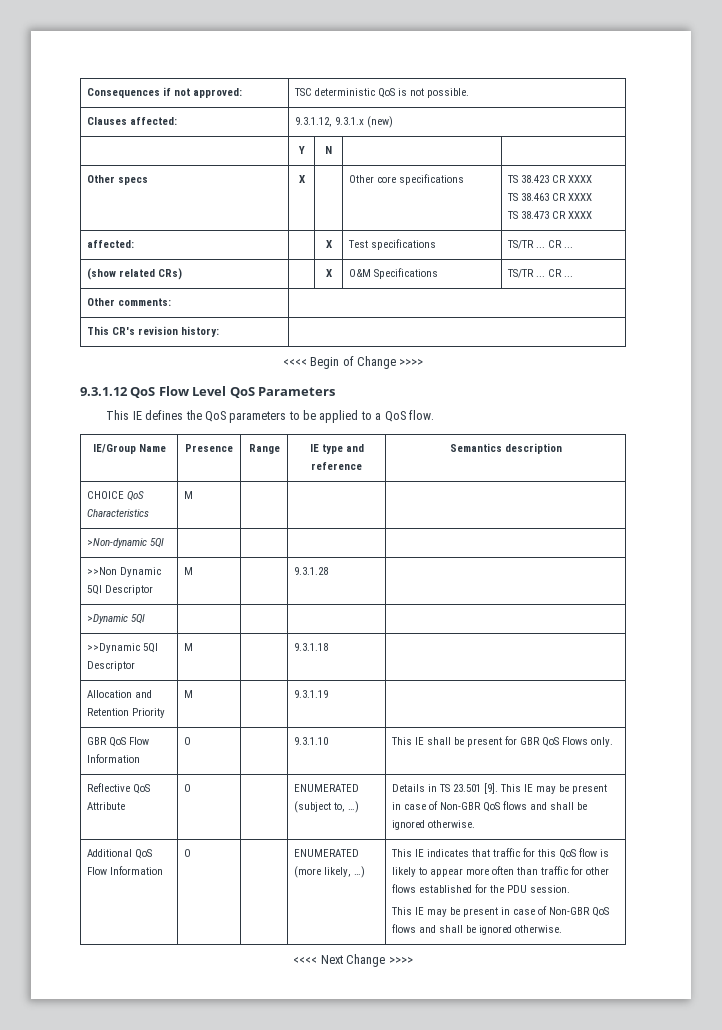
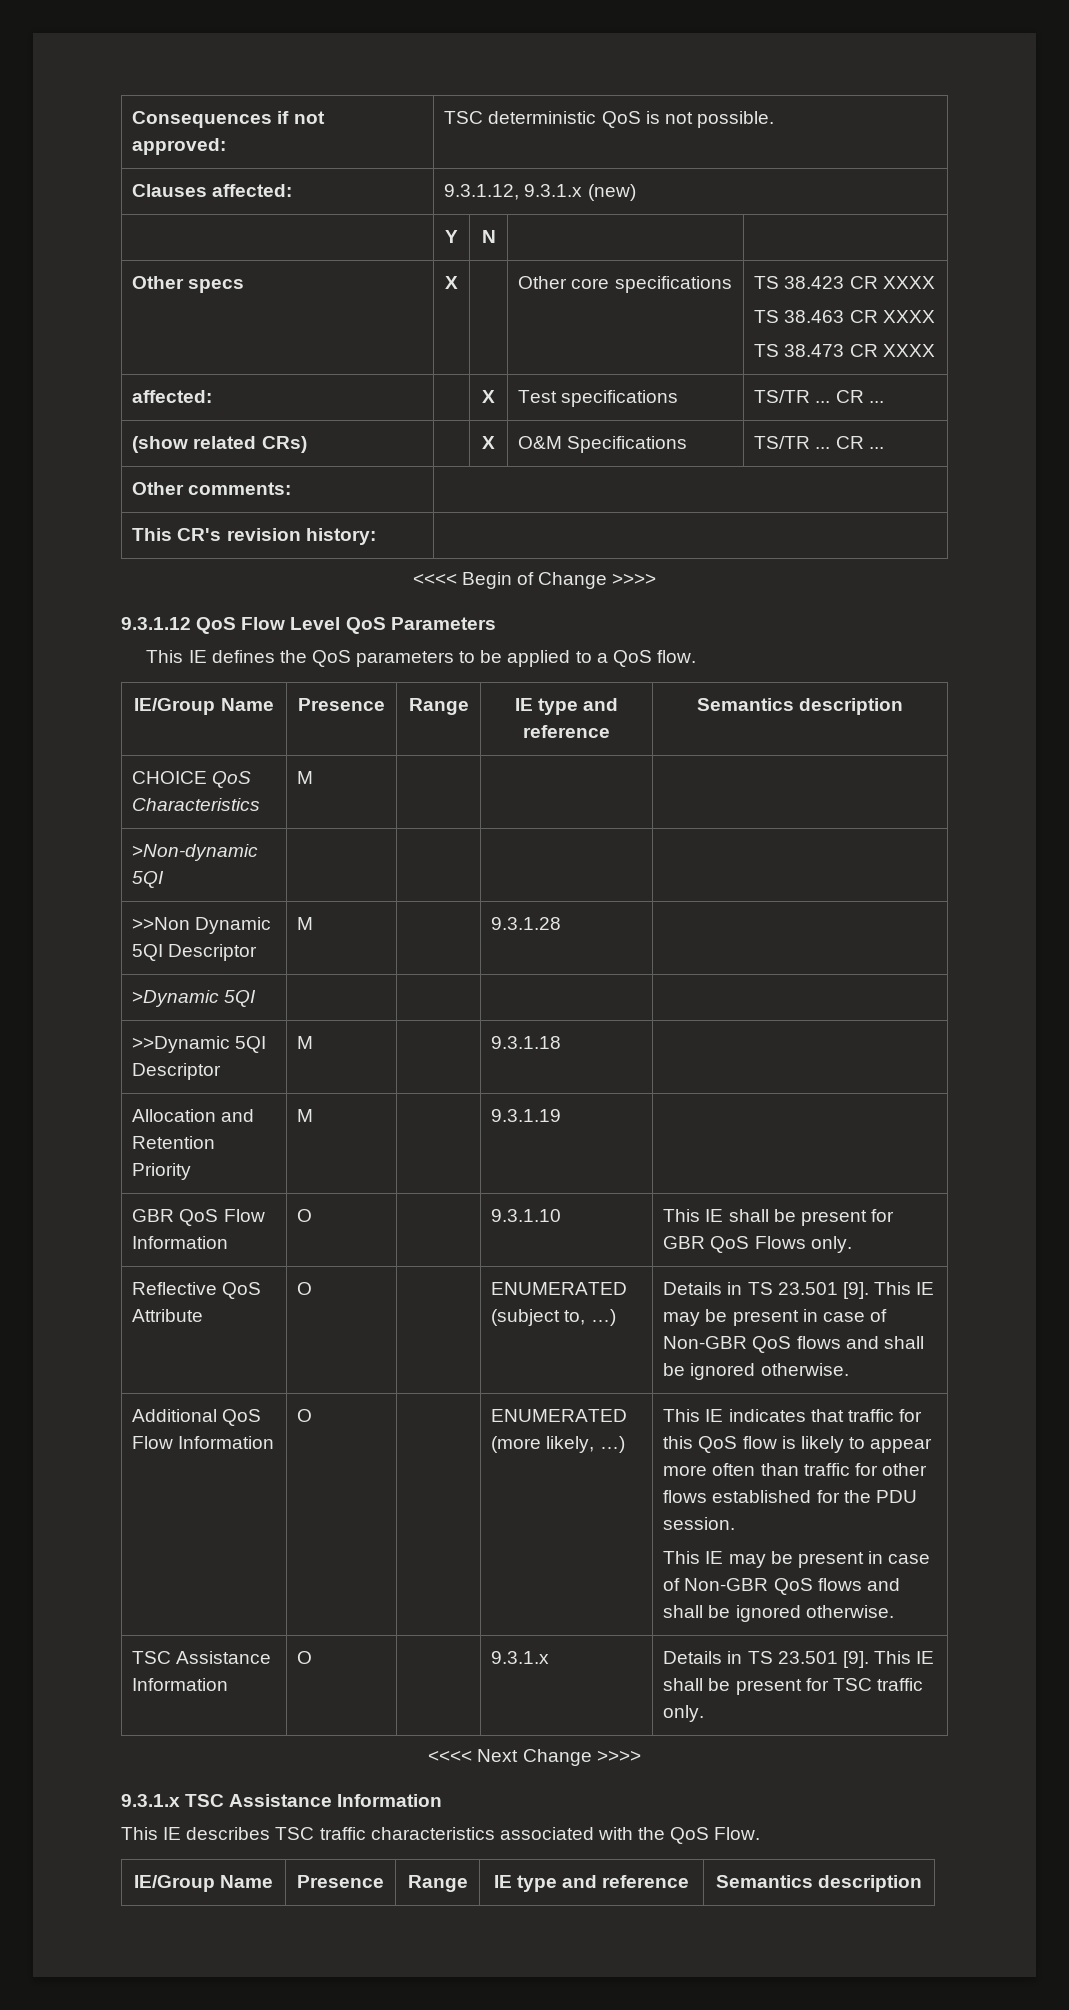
+ TSC Assistance Information | O | | 9.3.1.x | Details in TS 23.501 [9]. This IE shall be present for TSC traffic only.
  <<<< Next Change >>>>
+ 9.3.1.x TSC Assistance Information
+ This IE describes TSC traffic characteristics associated with the QoS Flow.
+ IE/Group Name | Presence | Range | IE type and reference | Semantics description

